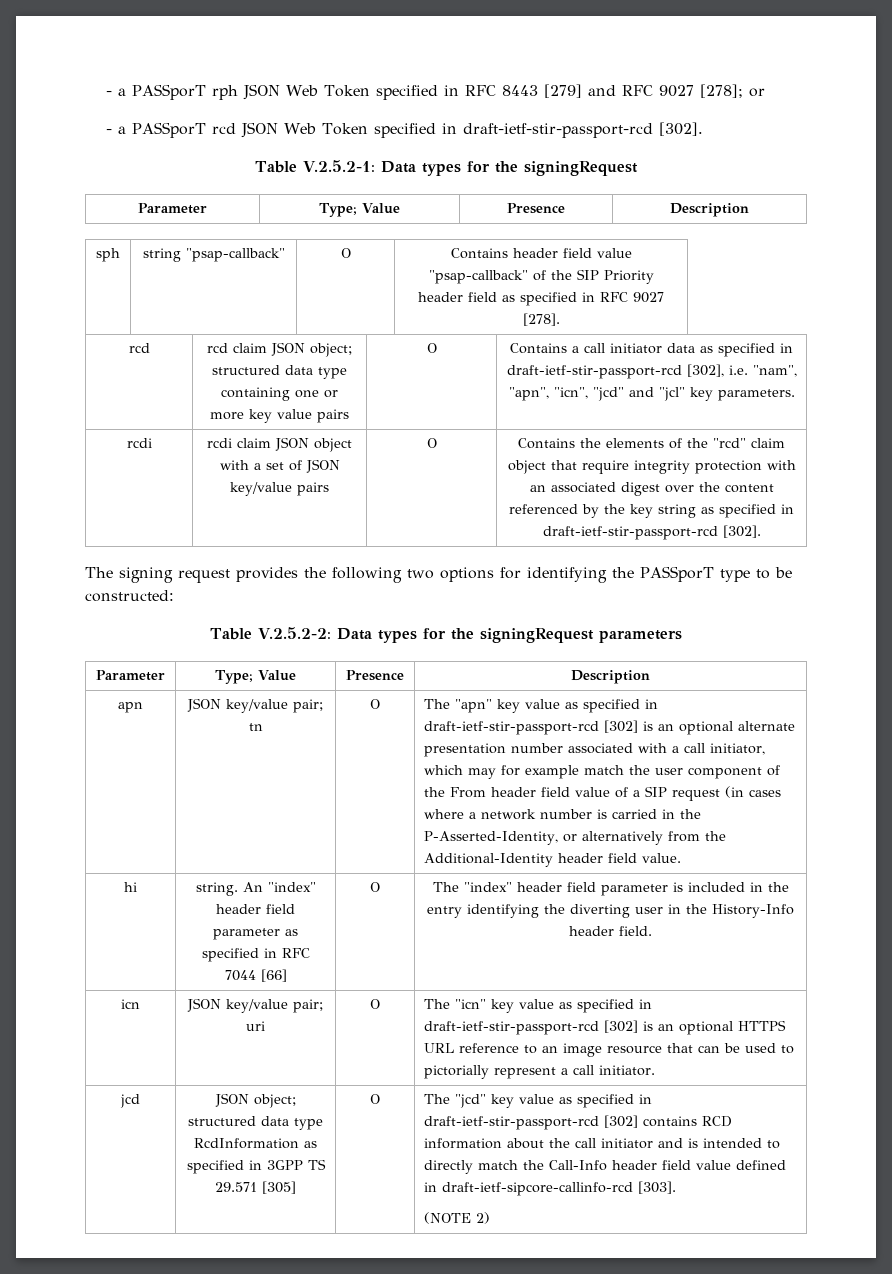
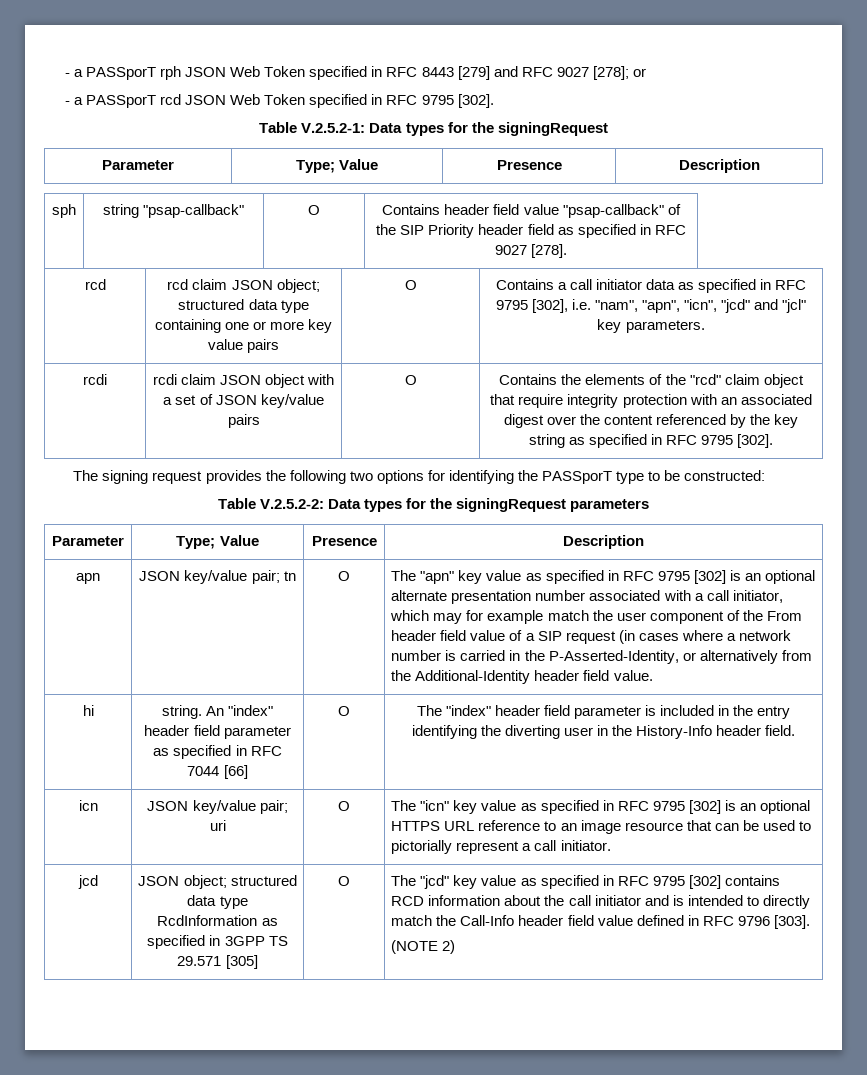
- - a PASSporT rcd JSON Web Token specified in draft-ietf-stir-passport-rcd [302].
+ - a PASSporT rcd JSON Web Token specified in RFC 9795 [302].
- rcd | rcd claim JSON object; structured data type containing one or more key value pairs | O | Contains a call initiator data as specified in draft-ietf-stir-passport-rcd [302], i.e. "nam", "apn", "icn", "jcd" and "jcl" key parameters.
+ rcd | rcd claim JSON object; structured data type containing one or more key value pairs | O | Contains a call initiator data as specified in RFC 9795 [302], i.e. "nam", "apn", "icn", "jcd" and "jcl" key parameters.
- Contains the elements of the "rcd" claim object that require integrity protection with an associated digest over the content referenced by the key string as specified in draft-ietf-stir-passport-rcd [302].
+ Contains the elements of the "rcd" claim object that require integrity protection with an associated digest over the content referenced by the key string as specified in RFC 9795 [302].
- The "apn" key value as specified in draft-ietf-stir-passport-rcd [302] is an optional alternate presentation number associated with a call initiator, which may for example match the user component of the From header field value of a SIP request (in cases where a network number is carried in the P-Asserted-Identity, or alternatively from the Additional-Identity header field value.
+ The "apn" key value as specified in RFC 9795 [302] is an optional alternate presentation number associated with a call initiator, which may for example match the user component of the From header field value of a SIP request (in cases where a network number is carried in the P-Asserted-Identity, or alternatively from the Additional-Identity header field value.
- icn | JSON key/value pair; uri | O | The "icn" key value as specified in draft-ietf-stir-passport-rcd [302] is an optional HTTPS URL reference to an image resource that can be used to pictorially represent a call initiator.
+ icn | JSON key/value pair; uri | O | The "icn" key value as specified in RFC 9795 [302] is an optional HTTPS URL reference to an image resource that can be used to pictorially represent a call initiator.
- The "jcd" key value as specified in draft-ietf-stir-passport-rcd [302] contains RCD information about the call initiator and is intended to directly match the Call-Info header field value defined in draft-ietf-sipcore-callinfo-rcd [303].
+ The "jcd" key value as specified in RFC 9795 [302] contains RCD information about the call initiator and is intended to directly match the Call-Info header field value defined in RFC 9796 [303].

